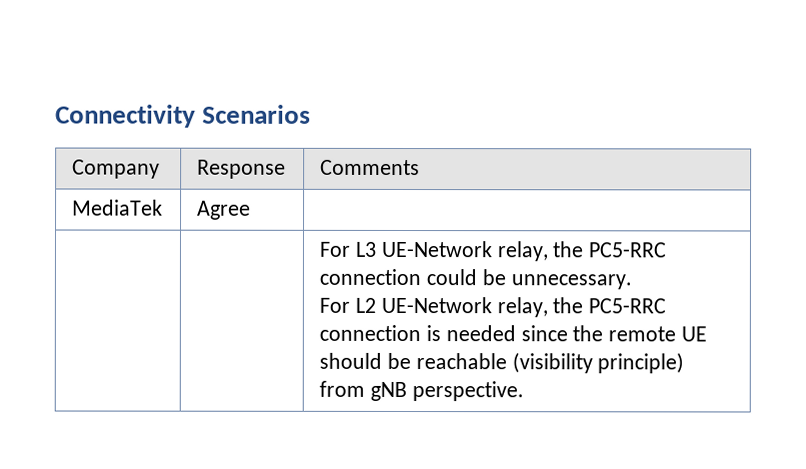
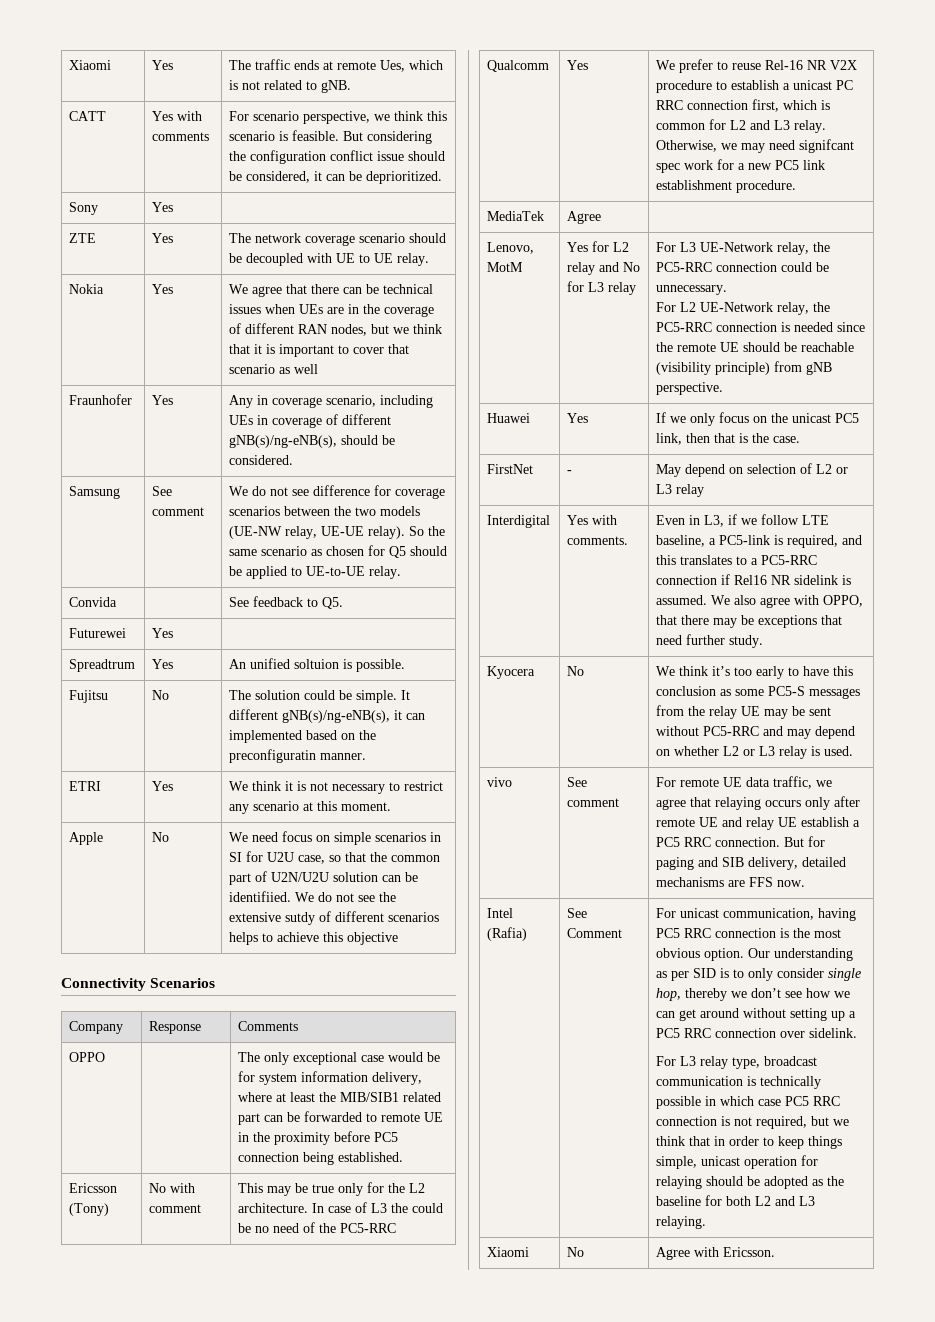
+ Xiaomi | Yes | The traffic ends at remote Ues, which is not related to gNB.
+ CATT | Yes with comments | For scenario perspective, we think this scenario is feasible. But considering the configuration conflict issue should be considered, it can be deprioritized.
+ Sony | Yes |
+ ZTE | Yes | The network coverage scenario should be decoupled with UE to UE relay.
+ Nokia | Yes | We agree that there can be technical issues when UEs are in the coverage of different RAN nodes, but we think that it is important to cover that scenario as well
+ Fraunhofer | Yes | Any in coverage scenario, including UEs in coverage of different gNB(s)/ng-eNB(s), should be considered.
+ Samsung | See comment | We do not see difference for coverage scenarios between the two models (UE-NW relay, UE-UE relay). So the same scenario as chosen for Q5 should be applied to UE-to-UE relay.
+ Convida | | See feedback to Q5.
+ Futurewei | Yes |
+ Spreadtrum | Yes | An unified soltuion is possible.
+ Fujitsu | No | The solution could be simple. It different gNB(s)/ng-eNB(s), it can implemented based on the preconfiguratin manner.
+ ETRI | Yes | We think it is not necessary to restrict any scenario at this moment.
+ Apple | No | We need focus on simple scenarios in SI for U2U case, so that the common part of U2N/U2U solution can be identifiied. We do not see the extensive sutdy of different scenarios helps to achieve this objective
+ OPPO | | The only exceptional case would be for system information delivery, where at least the MIB/SIB1 related part can be forwarded to remote UE in the proximity before PC5 connection being established.
+ Ericsson (Tony) | No with comment | This may be true only for the L2 architecture. In case of L3 the could be no need of the PC5-RRC
+ Qualcomm | Yes | We prefer to reuse Rel-16 NR V2X procedure to establish a unicast PC RRC connection first, which is common for L2 and L3 relay. Otherwise, we may need signifcant spec work for a new PC5 link establishment procedure.
  MediaTek | Agree |
- | | For L3 UE-Network relay, the PC5-RRC connection could be unnecessary.
+ Lenovo, MotM | Yes for L2 relay and No for L3 relay | For L3 UE-Network relay, the PC5-RRC connection could be unnecessary.
+ Huawei | Yes | If we only focus on the unicast PC5 link, then that is the case.
+ FirstNet | - | May depend on selection of L2 or L3 relay
+ Interdigital | Yes with comments. | Even in L3, if we follow LTE baseline, a PC5-link is required, and this translates to a PC5-RRC connection if Rel16 NR sidelink is assumed. We also agree with OPPO, that there may be exceptions that need further study.
+ Kyocera | No | We think it’s too early to have this conclusion as some PC5-S messages from the relay UE may be sent without PC5-RRC and may depend on whether L2 or L3 relay is used.
+ vivo | See comment | For remote UE data traffic, we agree that relaying occurs only after remote UE and relay UE establish a PC5 RRC connection. But for paging and SIB delivery, detailed mechanisms are FFS now.
+ Intel (Rafia) | See Comment | For unicast communication, having PC5 RRC connection is the most obvious option. Our understanding as per SID is to only consider single hop, thereby we don’t see how we can get around without setting up a PC5 RRC connection over sidelink.
+ For L3 relay type, broadcast communication is technically possible in which case PC5 RRC connection is not required, but we think that in order to keep things simple, unicast operation for relaying should be adopted as the baseline for both L2 and L3 relaying.
+ Xiaomi | No | Agree with Ericsson.

